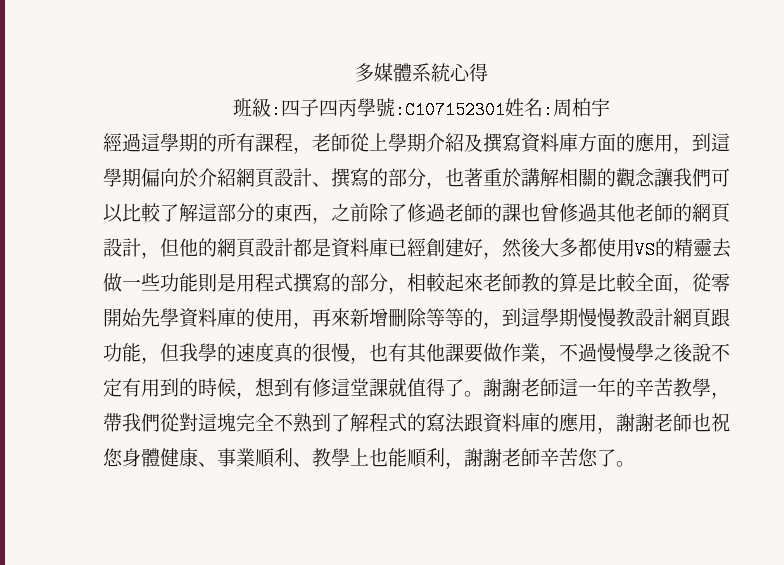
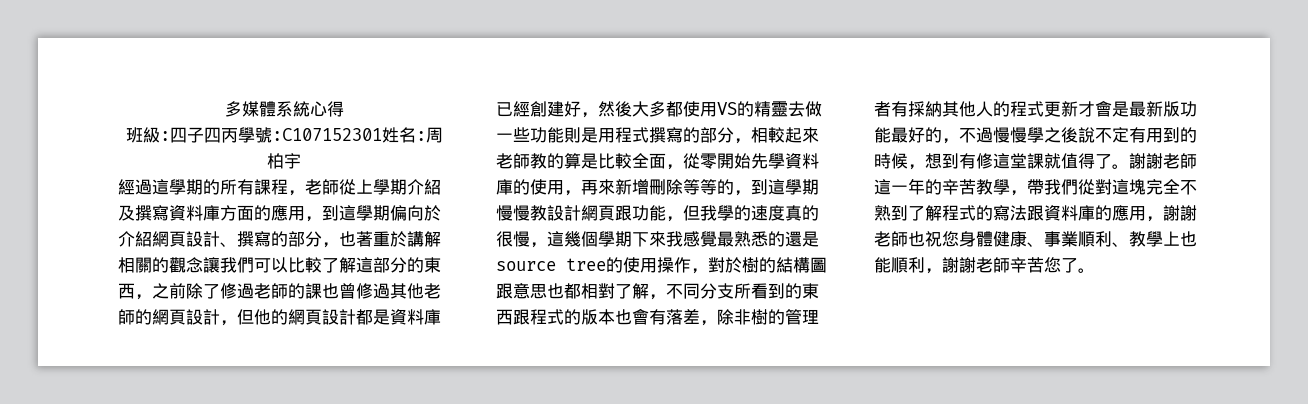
- 經過這學期的所有課程，老師從上學期介紹及撰寫資料庫方面的應用，到這學期偏向於介紹網頁設計、撰寫的部分，也著重於講解相關的觀念讓我們可以比較了解這部分的東西，之前除了修過老師的課也曾修過其他老師的網頁設計，但他的網頁設計都是資料庫已經創建好，然後大多都使用VS的精靈去做一些功能則是用程式撰寫的部分，相較起來老師教的算是比較全面，從零開始先學資料庫的使用，再來新增刪除等等的，到這學期慢慢教設計網頁跟功能，但我學的速度真的很慢，也有其他課要做作業，不過慢慢學之後說不定有用到的時候，想到有修這堂課就值得了。
+ 經過這學期的所有課程，老師從上學期介紹及撰寫資料庫方面的應用，到這學期偏向於介紹網頁設計、撰寫的部分，也著重於講解相關的觀念讓我們可以比較了解這部分的東西，之前除了修過老師的課也曾修過其他老師的網頁設計，但他的網頁設計都是資料庫已經創建好，然後大多都使用VS的精靈去做一些功能則是用程式撰寫的部分，相較起來老師教的算是比較全面，從零開始先學資料庫的使用，再來新增刪除等等的，到這學期慢慢教設計網頁跟功能，但我學的速度真的很慢，這幾個學期下來我感覺最熟悉的還是source tree的使用操作，對於樹的結構圖跟意思也都相對了解，不同分支所看到的東西跟程式的版本也會有落差，除非樹的管理者有採納其他人的程式更新才會是最新版功能最好的，不過慢慢學之後說不定有用到的時候，想到有修這堂課就值得了。

